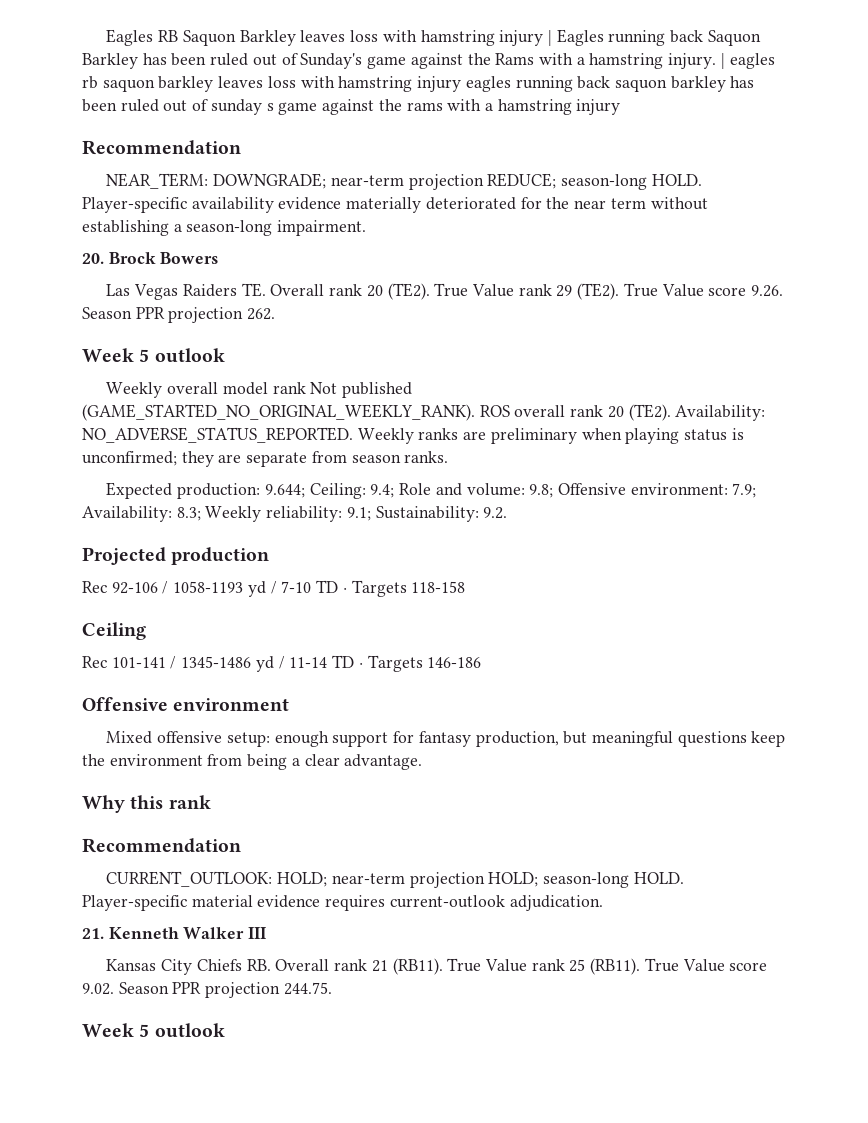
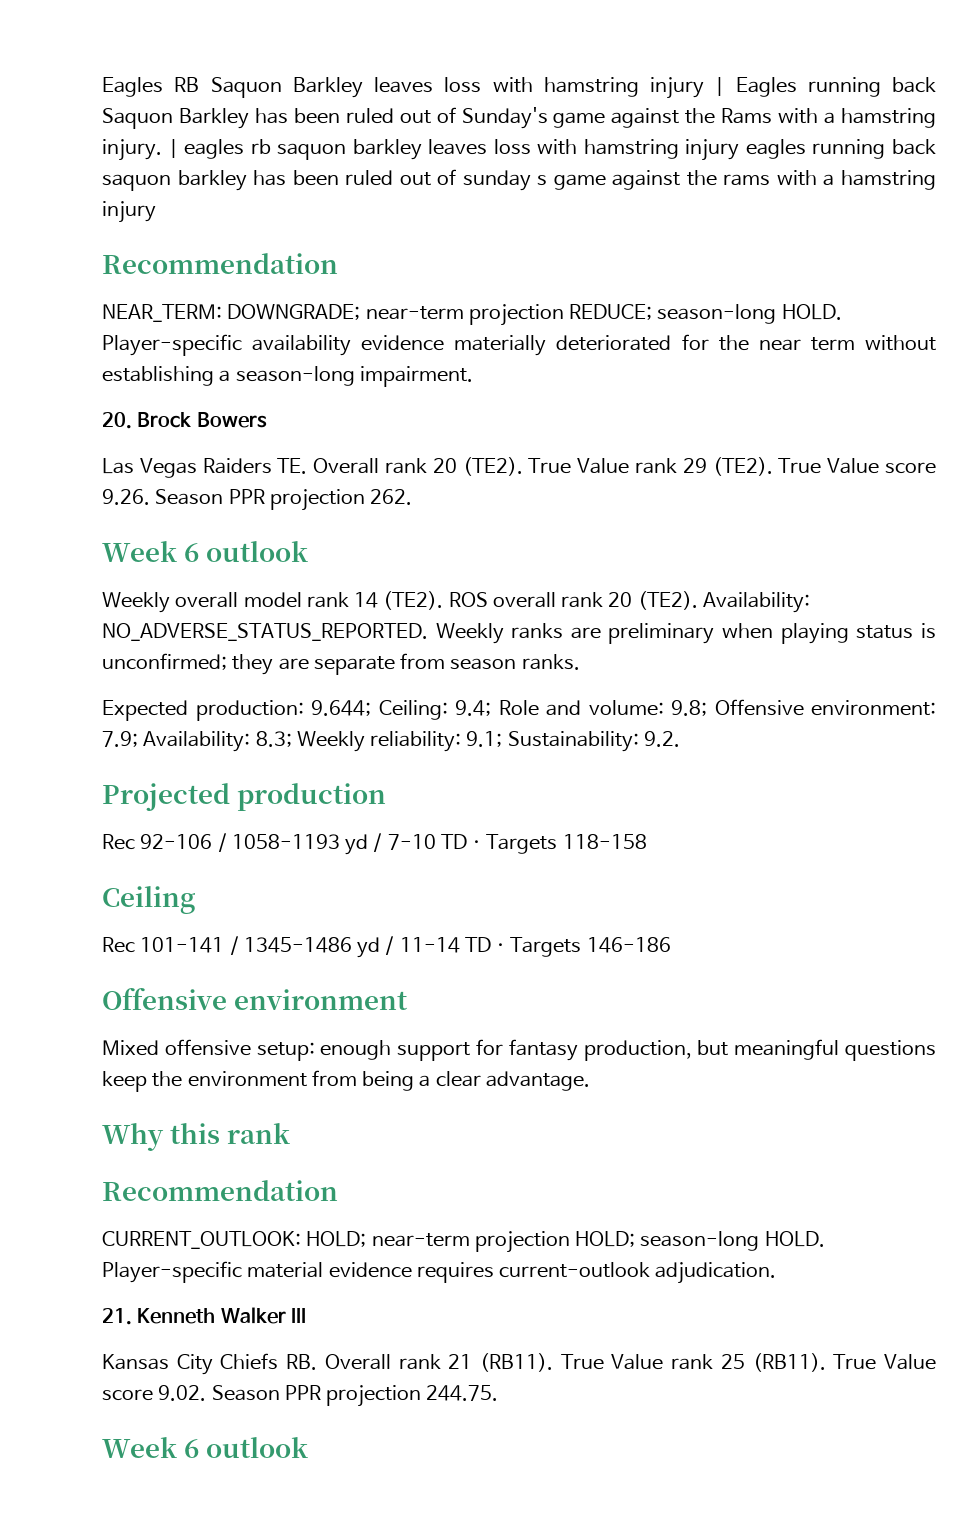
  True Value score 9.26. Season PPR projection 262.
- Week 5 outlook
+ Week 6 outlook
- Weekly overall model rank Not published (GAME_STARTED_NO_ORIGINAL_WEEKLY_RANK).
+ Weekly overall model rank 14 (TE2).
  True Value score 9.02. Season PPR projection 244.75.
- Week 5 outlook
+ Week 6 outlook

